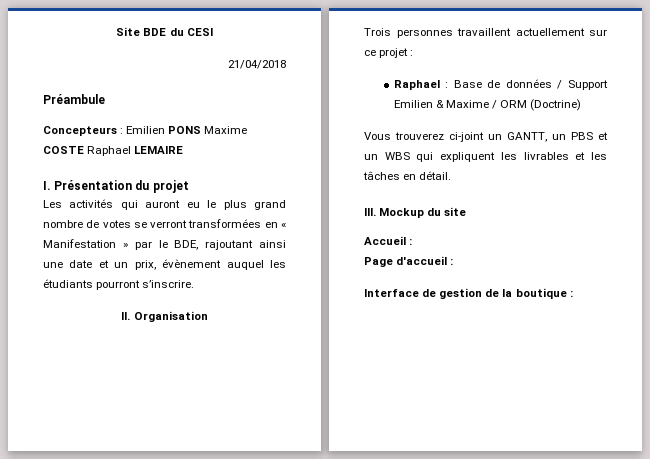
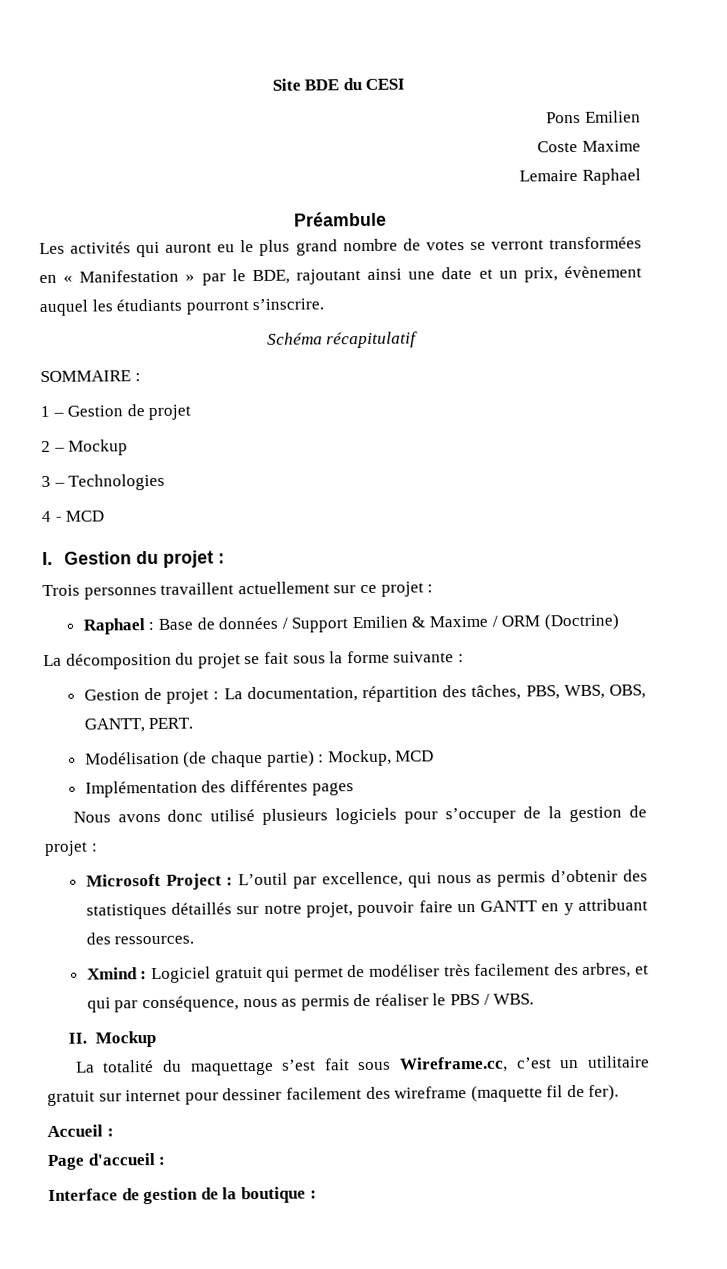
- 21/04/2018
+ Pons Emilien
+ Coste Maxime
+ Lemaire Raphael
  Préambule
- Concepteurs : Emilien PONS Maxime COSTE Raphael LEMAIRE
- I. Présentation du projet
- II. Organisation
+ Schéma récapitulatif
+ SOMMAIRE :
+ 1 – Gestion de projet
+ 2 – Mockup
+ 3 – Technologies
+ 4 - MCD
+ I. Gestion du projet :
- Vous trouverez ci-joint un GANTT, un PBS et un WBS qui expliquent les livrables et les tâches en détail.
- III. Mockup du site
+ La décomposition du projet se fait sous la forme suivante :
+ Gestion de projet : La documentation, répartition des tâches, PBS, WBS, OBS, GANTT, PERT.
+ Modélisation (de chaque partie) : Mockup, MCD
+ Implémentation des différentes pages
+ Nous avons donc utilisé plusieurs logiciels pour s’occuper de la gestion de projet :
+ Microsoft Project : L’outil par excellence, qui nous as permis d’obtenir des statistiques détaillés sur notre projet, pouvoir faire un GANTT en y attribuant des ressources.
+ Xmind : Logiciel gratuit qui permet de modéliser très facilement des arbres, et qui par conséquence, nous as permis de réaliser le PBS / WBS.
+ II. Mockup
+ La totalité du maquettage s’est fait sous Wireframe.cc, c’est un utilitaire gratuit sur internet pour dessiner facilement des wireframe (maquette fil de fer).

